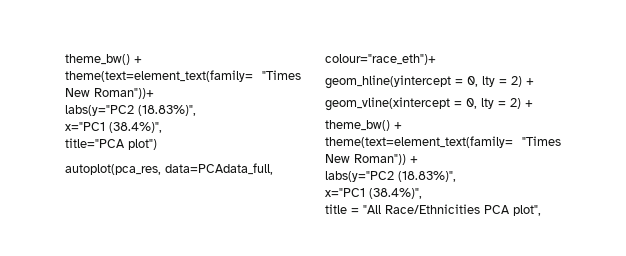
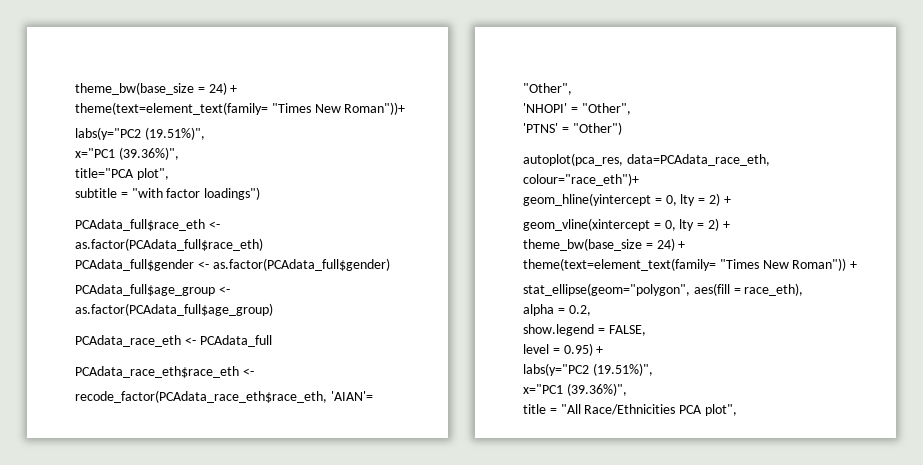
- theme_bw() + theme(text=element_text(family= "Times New Roman"))+
- labs(y="PC2 (18.83%)",
- x="PC1 (38.4%)",
+ theme_bw(base_size = 24) + theme(text=element_text(family= "Times New Roman"))+
+ labs(y="PC2 (19.51%)",
+ x="PC1 (39.36%)",
- title="PCA plot")
+ title="PCA plot",
+ subtitle = "with factor loadings")
+ PCAdata_full$race_eth <- as.factor(PCAdata_full$race_eth)
+ PCAdata_full$gender <- as.factor(PCAdata_full$gender)
+ PCAdata_full$age_group <- as.factor(PCAdata_full$age_group)
+ PCAdata_race_eth <- PCAdata_full
+ PCAdata_race_eth$race_eth <-
+ recode_factor(PCAdata_race_eth$race_eth, 'AIAN'= "Other",
+ 'NHOPI' = "Other",
+ 'PTNS' = "Other")
- autoplot(pca_res, data=PCAdata_full, colour="race_eth")+
+ autoplot(pca_res, data=PCAdata_race_eth, colour="race_eth")+
- theme_bw() + theme(text=element_text(family= "Times New Roman")) +
- labs(y="PC2 (18.83%)",
- x="PC1 (38.4%)",
+ theme_bw(base_size = 24) + theme(text=element_text(family= "Times New Roman")) +
+ stat_ellipse(geom="polygon", aes(fill = race_eth),
+ alpha = 0.2,
+ show.legend = FALSE,
+ level = 0.95) +
+ labs(y="PC2 (19.51%)",
+ x="PC1 (39.36%)",

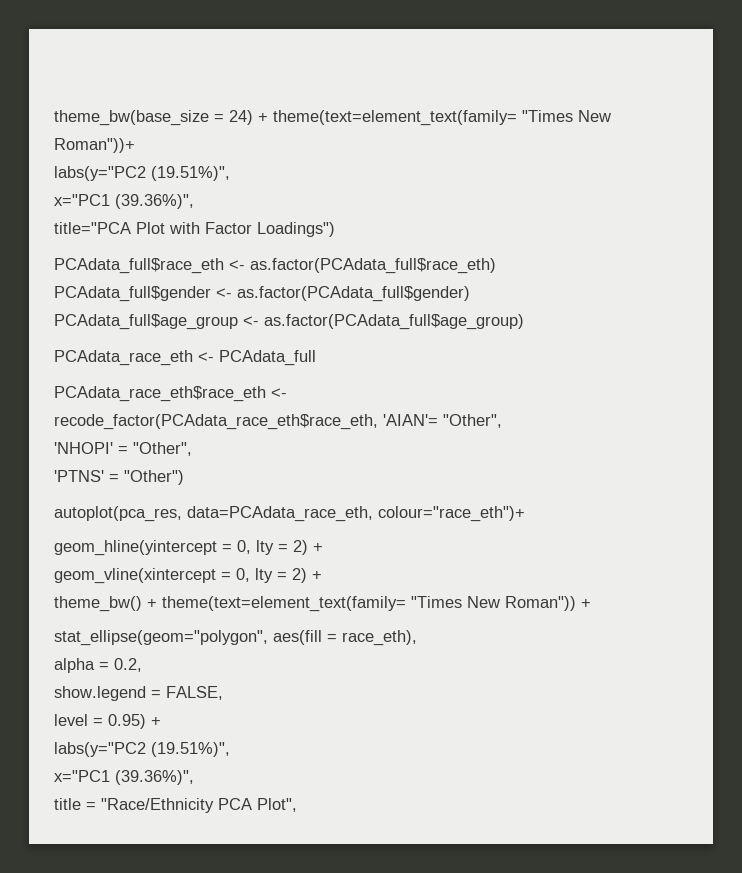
- title="PCA plot",
- subtitle = "with factor loadings")
+ title="PCA Plot with Factor Loadings")
- theme_bw(base_size = 24) + theme(text=element_text(family= "Times New Roman")) +
+ theme_bw() + theme(text=element_text(family= "Times New Roman")) +
- title = "All Race/Ethnicities PCA plot",
+ title = "Race/Ethnicity PCA Plot",

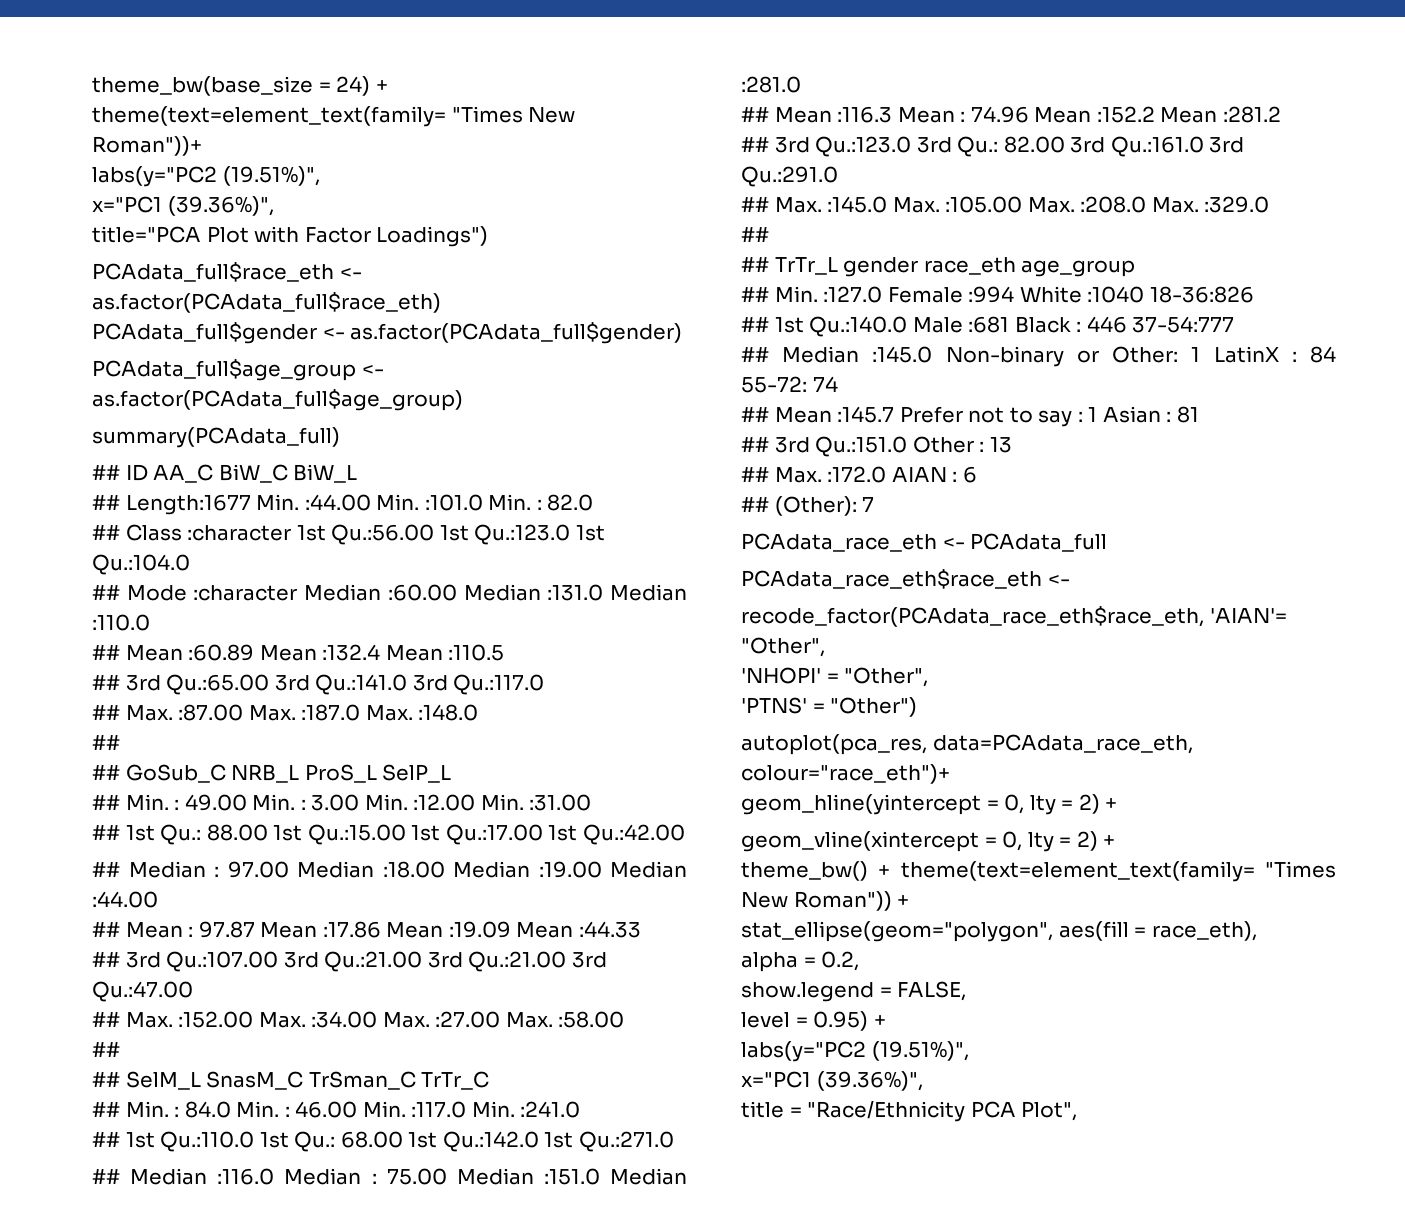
+ summary(PCAdata_full)
+ ## ID AA_C BiW_C BiW_L
+ ## Length:1677 Min. :44.00 Min. :101.0 Min. : 82.0
+ ## Class :character 1st Qu.:56.00 1st Qu.:123.0 1st Qu.:104.0
+ ## Mode :character Median :60.00 Median :131.0 Median :110.0
+ ## Mean :60.89 Mean :132.4 Mean :110.5
+ ## 3rd Qu.:65.00 3rd Qu.:141.0 3rd Qu.:117.0
+ ## Max. :87.00 Max. :187.0 Max. :148.0
+ ##
+ ## GoSub_C NRB_L ProS_L SelP_L
+ ## Min. : 49.00 Min. : 3.00 Min. :12.00 Min. :31.00
+ ## 1st Qu.: 88.00 1st Qu.:15.00 1st Qu.:17.00 1st Qu.:42.00
+ ## Median : 97.00 Median :18.00 Median :19.00 Median :44.00
+ ## Mean : 97.87 Mean :17.86 Mean :19.09 Mean :44.33
+ ## 3rd Qu.:107.00 3rd Qu.:21.00 3rd Qu.:21.00 3rd Qu.:47.00
+ ## Max. :152.00 Max. :34.00 Max. :27.00 Max. :58.00
+ ##
+ ## SelM_L SnasM_C TrSman_C TrTr_C
+ ## Min. : 84.0 Min. : 46.00 Min. :117.0 Min. :241.0
+ ## 1st Qu.:110.0 1st Qu.: 68.00 1st Qu.:142.0 1st Qu.:271.0
+ ## Median :116.0 Median : 75.00 Median :151.0 Median :281.0
+ ## Mean :116.3 Mean : 74.96 Mean :152.2 Mean :281.2
+ ## 3rd Qu.:123.0 3rd Qu.: 82.00 3rd Qu.:161.0 3rd Qu.:291.0
+ ## Max. :145.0 Max. :105.00 Max. :208.0 Max. :329.0
+ ##
+ ## TrTr_L gender race_eth age_group
+ ## Min. :127.0 Female :994 White :1040 18-36:826
+ ## 1st Qu.:140.0 Male :681 Black : 446 37-54:777
+ ## Median :145.0 Non-binary or Other: 1 LatinX : 84 55-72: 74
+ ## Mean :145.7 Prefer not to say : 1 Asian : 81
+ ## 3rd Qu.:151.0 Other : 13
+ ## Max. :172.0 AIAN : 6
+ ## (Other): 7

